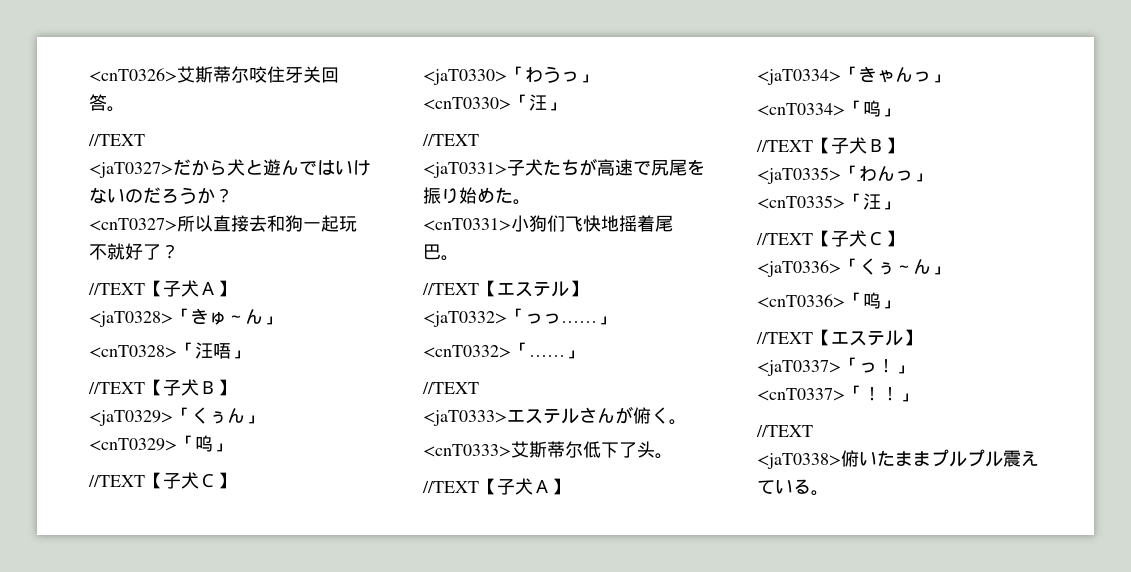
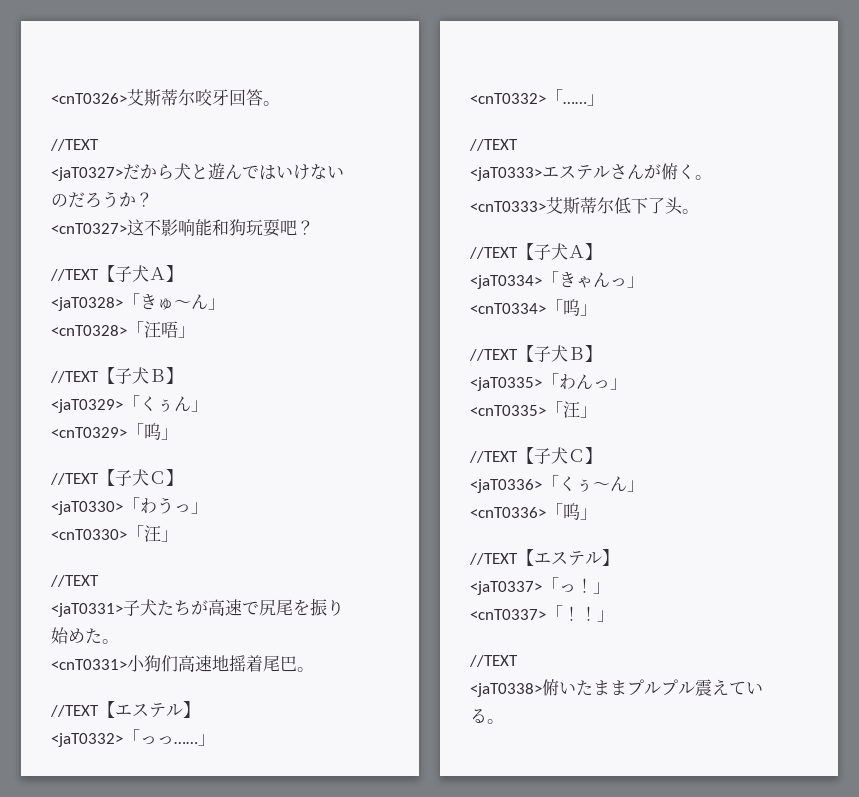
- <cnT0326>艾斯蒂尔咬住牙关回答。
+ <cnT0326>艾斯蒂尔咬牙回答。
- <cnT0327>所以直接去和狗一起玩不就好了？
+ <cnT0327>这不影响能和狗玩耍吧？
- <cnT0331>小狗们飞快地摇着尾巴。
+ <cnT0331>小狗们高速地摇着尾巴。

